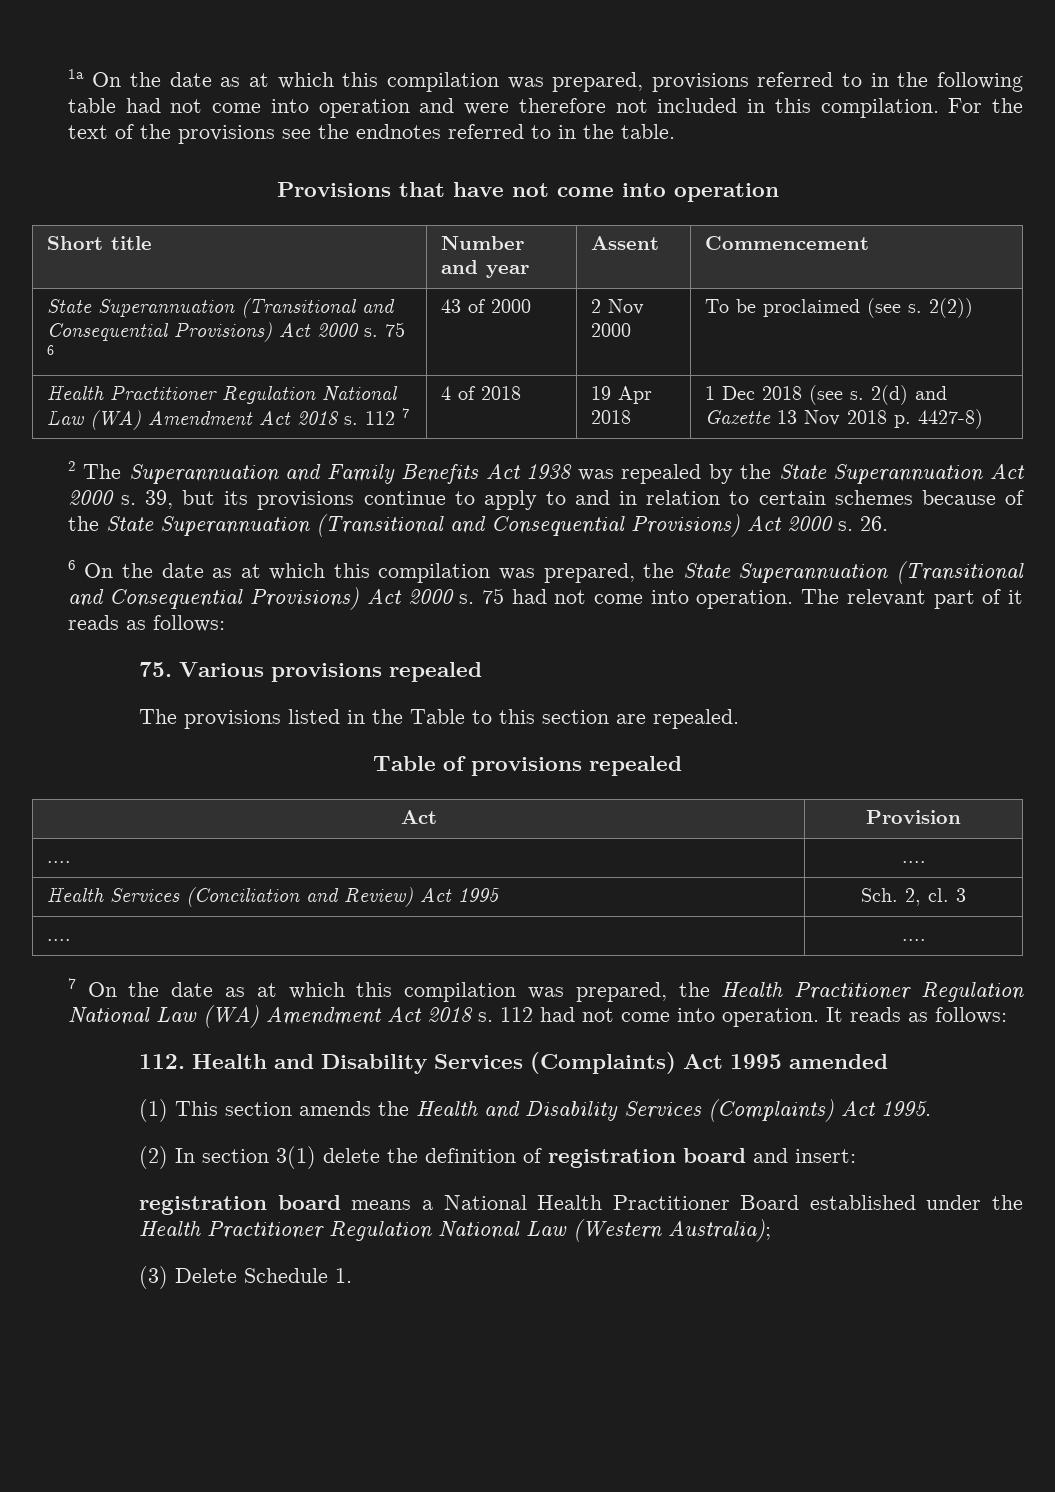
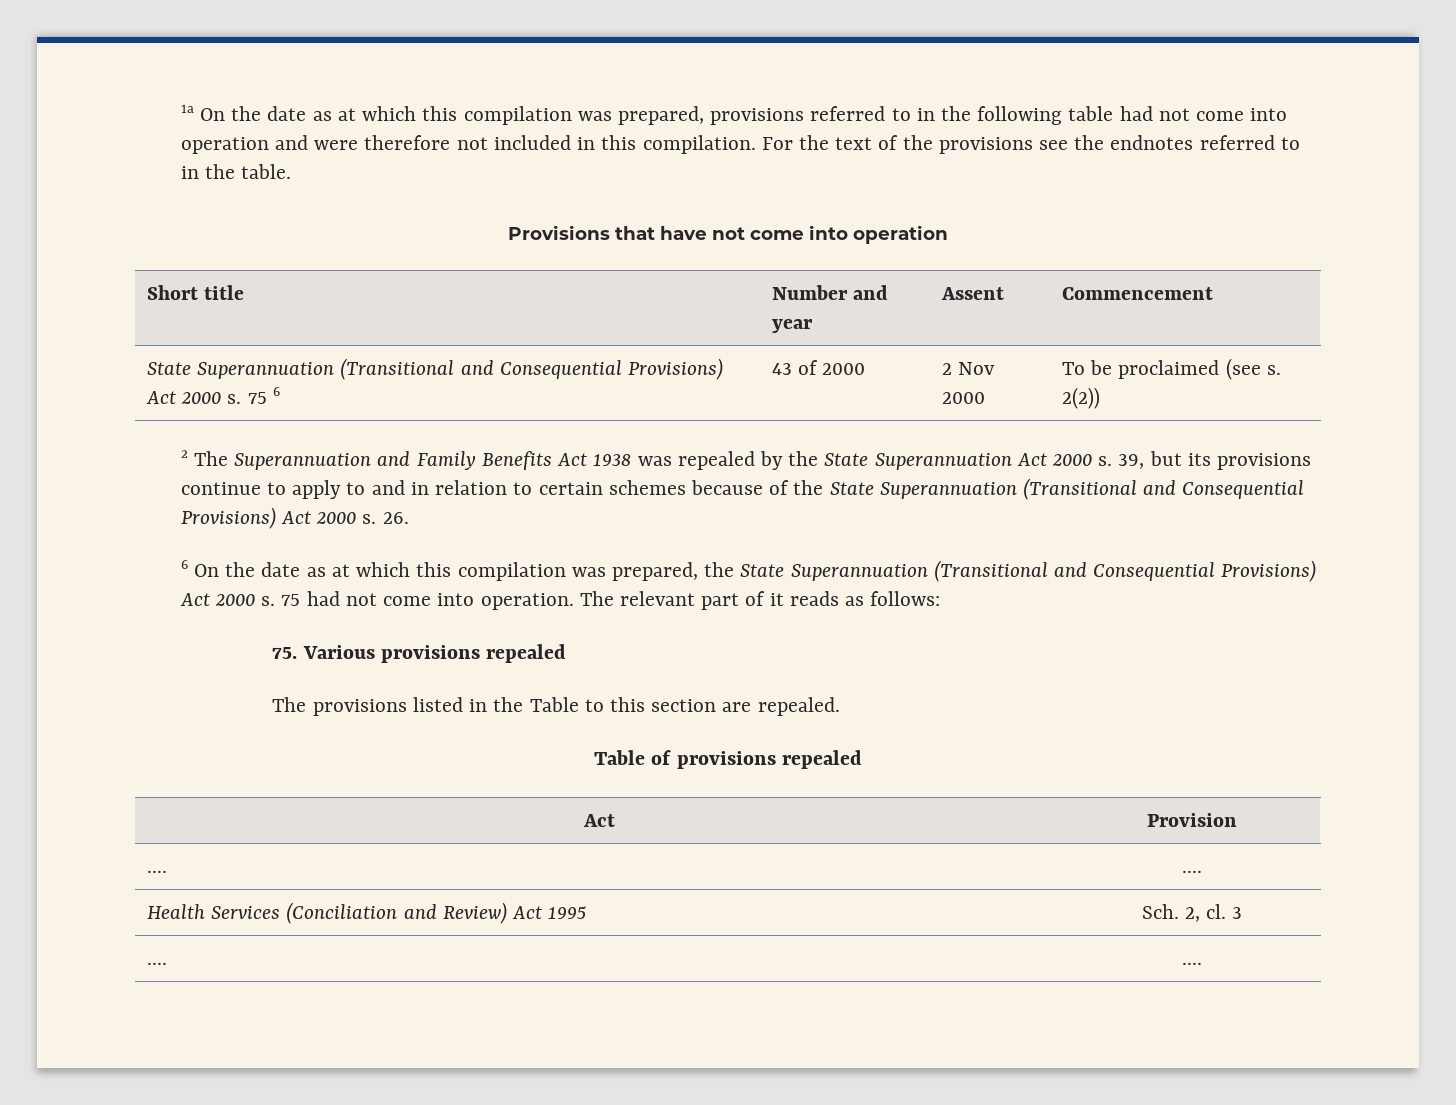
- Health Practitioner Regulation National Law (WA) Amendment Act 2018 s. 112 7 | 4 of 2018 | 19 Apr 2018 | 1 Dec 2018 (see s. 2(d) and Gazette 13 Nov 2018 p. 4427-8)
- 7 On the date as at which this compilation was prepared, the Health Practitioner Regulation National Law (WA) Amendment Act 2018 s. 112 had not come into operation. It reads as follows:
- 112. Health and Disability Services (Complaints) Act 1995 amended
- (1) This section amends the Health and Disability Services (Complaints) Act 1995.
- (2) In section 3(1) delete the definition of registration board and insert:
- registration board means a National Health Practitioner Board established under the Health Practitioner Regulation National Law (Western Australia);
- (3) Delete Schedule 1.

